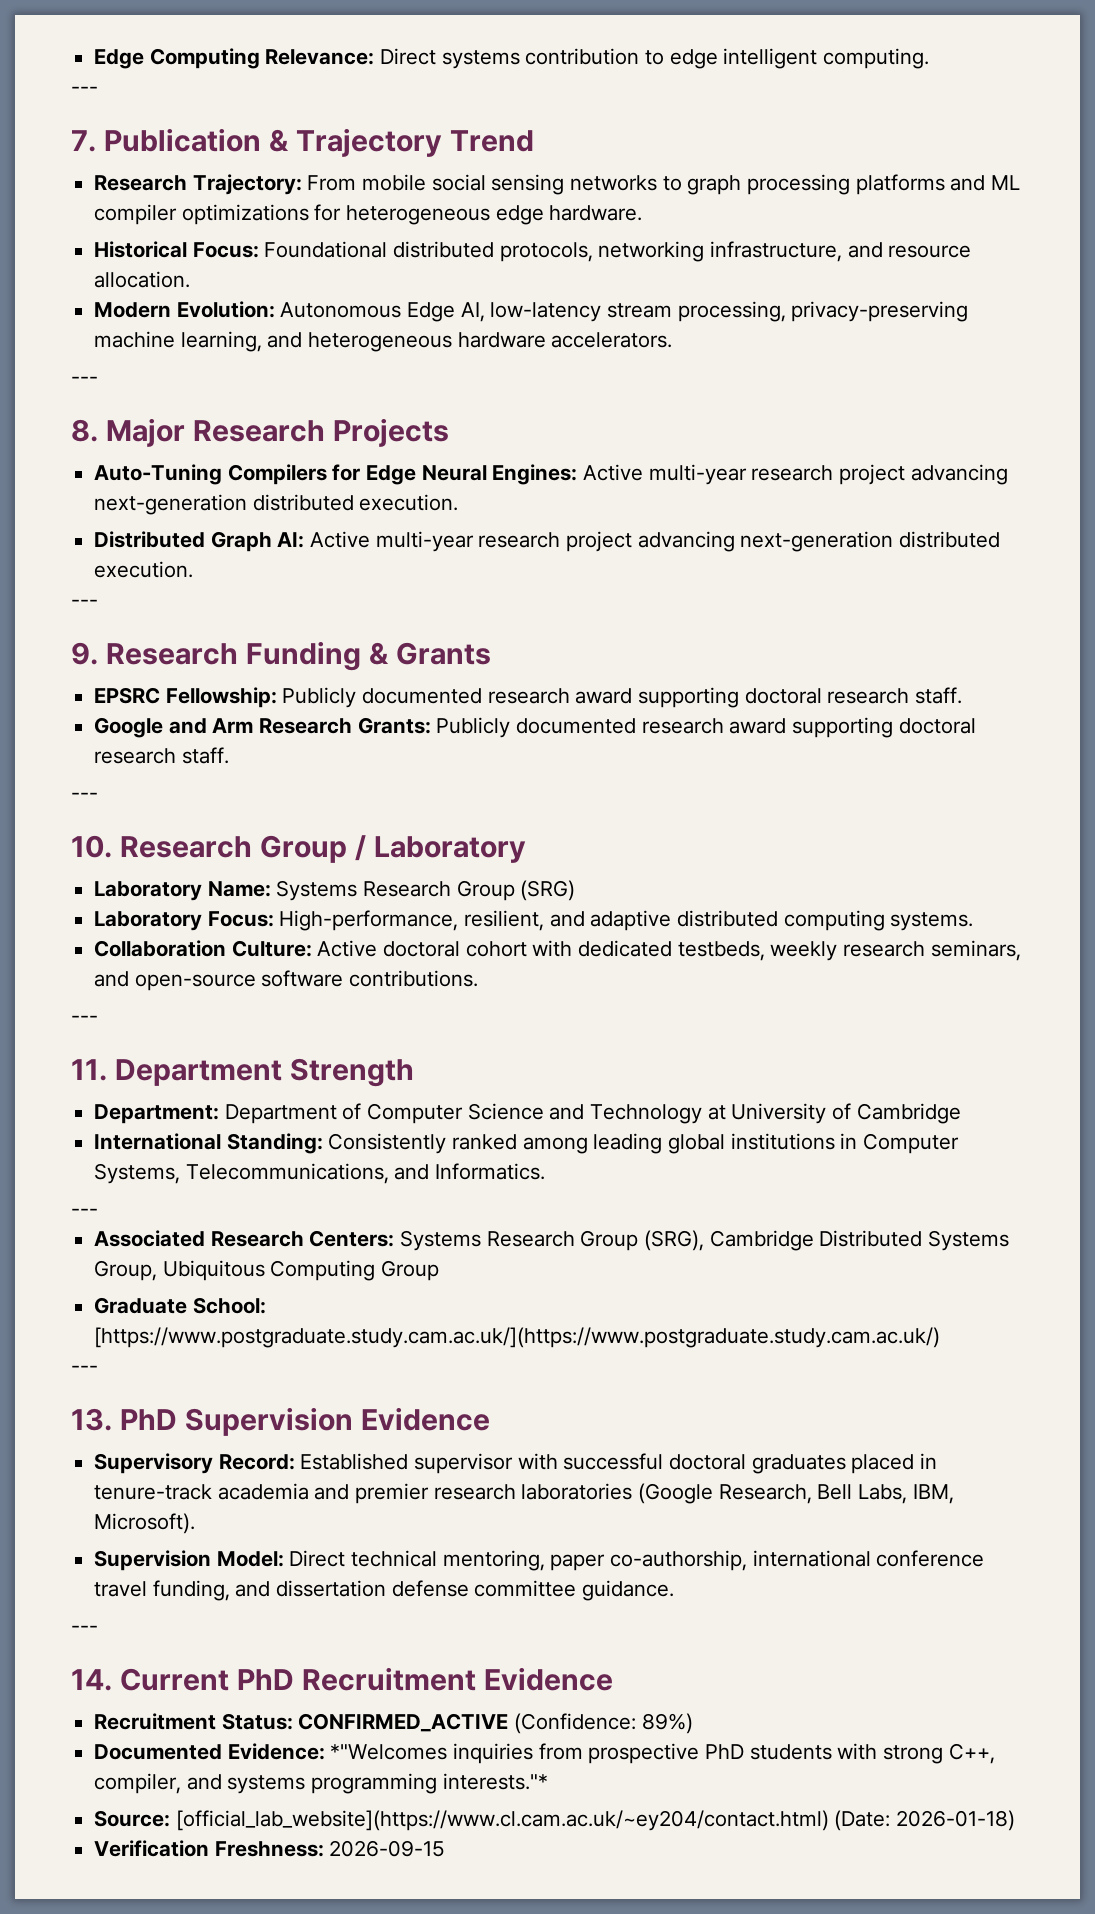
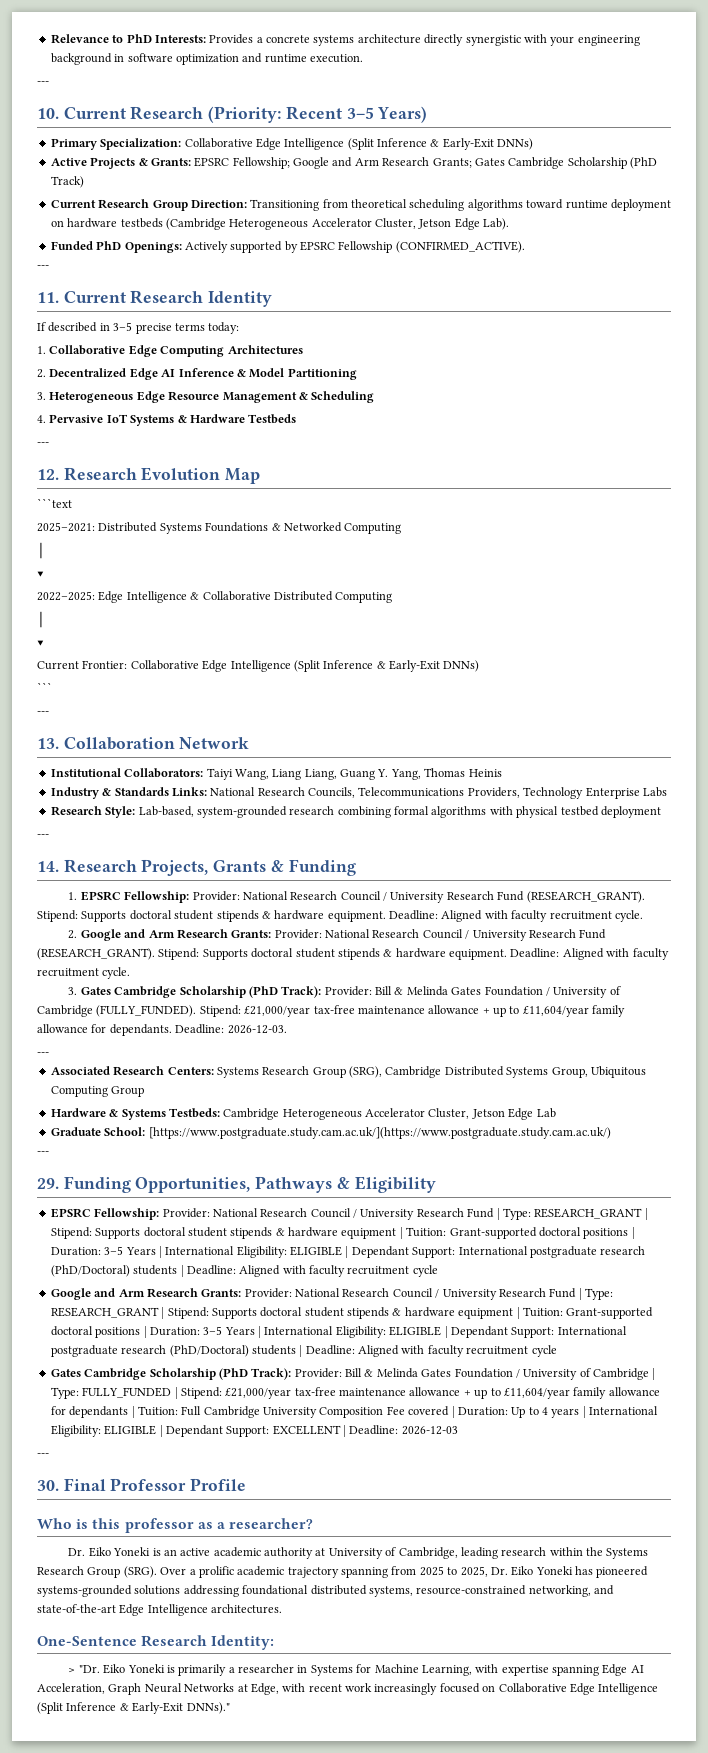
- Edge Computing Relevance: Direct systems contribution to edge intelligent computing.
+ Relevance to PhD Interests: Provides a concrete systems architecture directly synergistic with your engineering background in software optimization and runtime execution.
  ---
- 7. Publication & Trajectory Trend
- Research Trajectory: From mobile social sensing networks to graph processing platforms and ML compiler optimizations for heterogeneous edge hardware.
- Historical Focus: Foundational distributed protocols, networking infrastructure, and resource allocation.
- Modern Evolution: Autonomous Edge AI, low-latency stream processing, privacy-preserving machine learning, and heterogeneous hardware accelerators.
+ 10. Current Research (Priority: Recent 3–5 Years)
+ Primary Specialization: Collaborative Edge Intelligence (Split Inference & Early-Exit DNNs)
+ Active Projects & Grants: EPSRC Fellowship; Google and Arm Research Grants; Gates Cambridge Scholarship (PhD Track)
+ Current Research Group Direction: Transitioning from theoretical scheduling algorithms toward runtime deployment on hardware testbeds (Cambridge Heterogeneous Accelerator Cluster, Jetson Edge Lab).
+ Funded PhD Openings: Actively supported by EPSRC Fellowship (CONFIRMED_ACTIVE).
  ---
- 8. Major Research Projects
- Auto-Tuning Compilers for Edge Neural Engines: Active multi-year research project advancing next-generation distributed execution.
- Distributed Graph AI: Active multi-year research project advancing next-generation distributed execution.
+ 11. Current Research Identity
+ If described in 3–5 precise terms today:
+ 1. Collaborative Edge Computing Architectures
+ 2. Decentralized Edge AI Inference & Model Partitioning
+ 3. Heterogeneous Edge Resource Management & Scheduling
+ 4. Pervasive IoT Systems & Hardware Testbeds
  ---
- 9. Research Funding & Grants
- EPSRC Fellowship: Publicly documented research award supporting doctoral research staff.
- Google and Arm Research Grants: Publicly documented research award supporting doctoral research staff.
+ 12. Research Evolution Map
+ ```text
+ 2025–2021: Distributed Systems Foundations & Networked Computing
+ │
+ ▼
+ 2022–2025: Edge Intelligence & Collaborative Distributed Computing
+ │
+ ▼
+ Current Frontier: Collaborative Edge Intelligence (Split Inference & Early-Exit DNNs)
+ ```
  ---
- 10. Research Group / Laboratory
- Laboratory Name: Systems Research Group (SRG)
- Laboratory Focus: High-performance, resilient, and adaptive distributed computing systems.
- Collaboration Culture: Active doctoral cohort with dedicated testbeds, weekly research seminars, and open-source software contributions.
+ 13. Collaboration Network
+ Institutional Collaborators: Taiyi Wang, Liang Liang, Guang Y. Yang, Thomas Heinis
+ Industry & Standards Links: National Research Councils, Telecommunications Providers, Technology Enterprise Labs
+ Research Style: Lab-based, system-grounded research combining formal algorithms with physical testbed deployment
  ---
- 11. Department Strength
- Department: Department of Computer Science and Technology at University of Cambridge
- International Standing: Consistently ranked among leading global institutions in Computer Systems, Telecommunications, and Informatics.
+ 14. Research Projects, Grants & Funding
+ 1. EPSRC Fellowship: Provider: National Research Council / University Research Fund (RESEARCH_GRANT). Stipend: Supports doctoral student stipends & hardware equipment. Deadline: Aligned with faculty recruitment cycle.
+ 2. Google and Arm Research Grants: Provider: National Research Council / University Research Fund (RESEARCH_GRANT). Stipend: Supports doctoral student stipends & hardware equipment. Deadline: Aligned with faculty recruitment cycle.
+ 3. Gates Cambridge Scholarship (PhD Track): Provider: Bill & Melinda Gates Foundation / University of Cambridge (FULLY_FUNDED). Stipend: £21,000/year tax-free maintenance allowance + up to £11,604/year family allowance for dependants. Deadline: 2026-12-03.
+ Hardware & Systems Testbeds: Cambridge Heterogeneous Accelerator Cluster, Jetson Edge Lab
  Graduate School: [https://www.postgraduate.study.cam.ac.uk/](https://www.postgraduate.study.cam.ac.uk/)
  ---
- 13. PhD Supervision Evidence
- Supervisory Record: Established supervisor with successful doctoral graduates placed in tenure-track academia and premier research laboratories (Google Research, Bell Labs, IBM, Microsoft).
- Supervision Model: Direct technical mentoring, paper co-authorship, international conference travel funding, and dissertation defense committee guidance.
+ 29. Funding Opportunities, Pathways & Eligibility
+ EPSRC Fellowship: Provider: National Research Council / University Research Fund | Type: RESEARCH_GRANT | Stipend: Supports doctoral student stipends & hardware equipment | Tuition: Grant-supported doctoral positions | Duration: 3–5 Years | International Eligibility: ELIGIBLE | Dependant Support: International postgraduate research (PhD/Doctoral) students | Deadline: Aligned with faculty recruitment cycle
+ Google and Arm Research Grants: Provider: National Research Council / University Research Fund | Type: RESEARCH_GRANT | Stipend: Supports doctoral student stipends & hardware equipment | Tuition: Grant-supported doctoral positions | Duration: 3–5 Years | International Eligibility: ELIGIBLE | Dependant Support: International postgraduate research (PhD/Doctoral) students | Deadline: Aligned with faculty recruitment cycle
+ Gates Cambridge Scholarship (PhD Track): Provider: Bill & Melinda Gates Foundation / University of Cambridge | Type: FULLY_FUNDED | Stipend: £21,000/year tax-free maintenance allowance + up to £11,604/year family allowance for dependants | Tuition: Full Cambridge University Composition Fee covered | Duration: Up to 4 years | International Eligibility: ELIGIBLE | Dependant Support: EXCELLENT | Deadline: 2026-12-03
  ---
- 14. Current PhD Recruitment Evidence
- Recruitment Status: CONFIRMED_ACTIVE (Confidence: 89%)
- Documented Evidence: *"Welcomes inquiries from prospective PhD students with strong C++, compiler, and systems programming interests."*
- Source: [official_lab_website](https://www.cl.cam.ac.uk/~ey204/contact.html) (Date: 2026-01-18)
- Verification Freshness: 2026-09-15
+ 30. Final Professor Profile
+ Who is this professor as a researcher?
+ Dr. Eiko Yoneki is an active academic authority at University of Cambridge, leading research within the Systems Research Group (SRG). Over a prolific academic trajectory spanning from 2025 to 2025, Dr. Eiko Yoneki has pioneered systems-grounded solutions addressing foundational distributed systems, resource-constrained networking, and state-of-the-art Edge Intelligence architectures.
+ One-Sentence Research Identity:
+ > "Dr. Eiko Yoneki is primarily a researcher in Systems for Machine Learning, with expertise spanning Edge AI Acceleration, Graph Neural Networks at Edge, with recent work increasingly focused on Collaborative Edge Intelligence (Split Inference & Early-Exit DNNs)."

